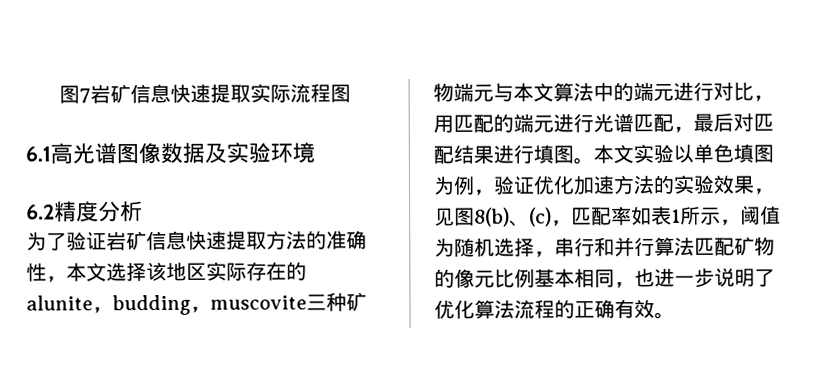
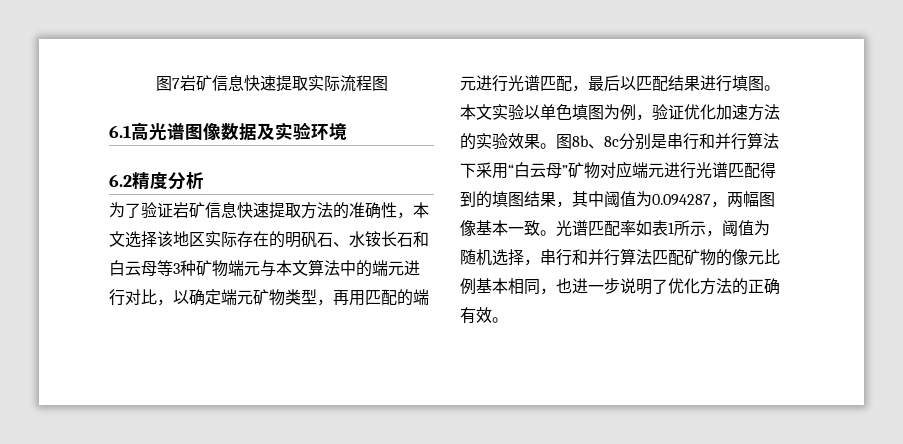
- 为了验证岩矿信息快速提取方法的准确性，本文选择该地区实际存在的alunite，budding，muscovite三种矿物端元与本文算法中的端元进行对比，用匹配的端元进行光谱匹配，最后对匹配结果进行填图。
+ 为了验证岩矿信息快速提取方法的准确性，本文选择该地区实际存在的明矾石、水铵长石和白云母等3种矿物端元与本文算法中的端元进行对比，以确定端元矿物类型，再用匹配的端元进行光谱匹配，最后以匹配结果进行填图。
- 本文实验以单色填图为例，验证优化加速方法的实验效果，见图8(b)、(c)，匹配率如表1所示，阈值为随机选择，串行和并行算法匹配矿物的像元比例基本相同，也进一步说明了优化算法流程的正确有效。
+ 本文实验以单色填图为例，验证优化加速方法的实验效果。图8b、8c分别是串行和并行算法下采用“白云母”矿物对应端元进行光谱匹配得到的填图结果，其中阈值为0.094287，两幅图像基本一致。光谱匹配率如表1所示，阈值为随机选择，串行和并行算法匹配矿物的像元比例基本相同，也进一步说明了优化方法的正确有效。

